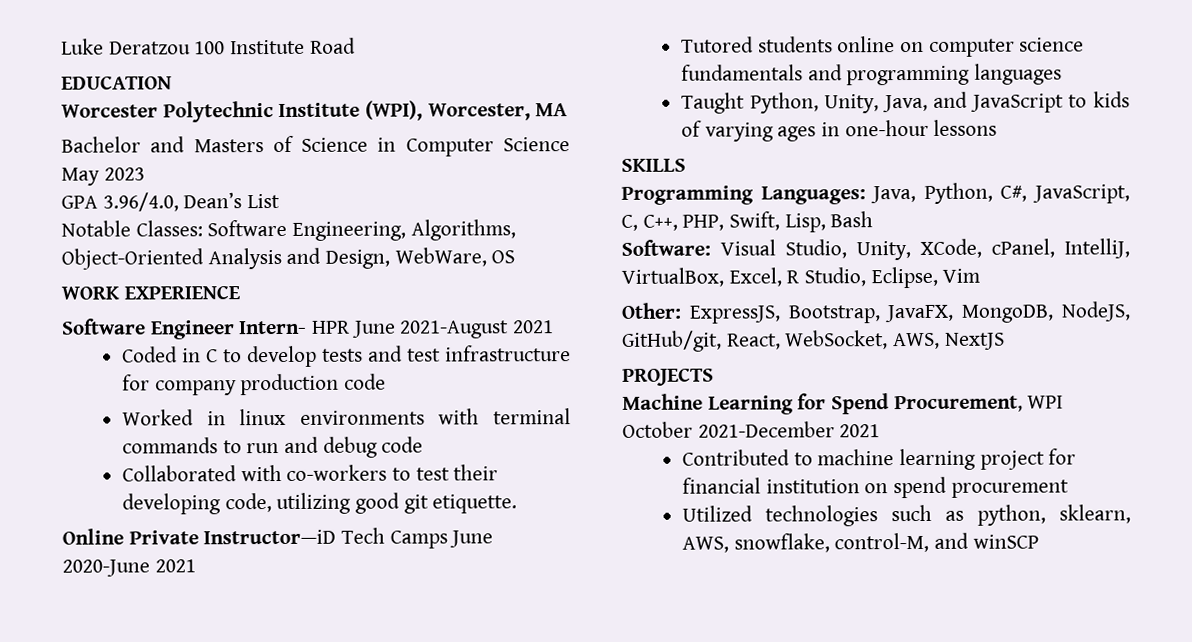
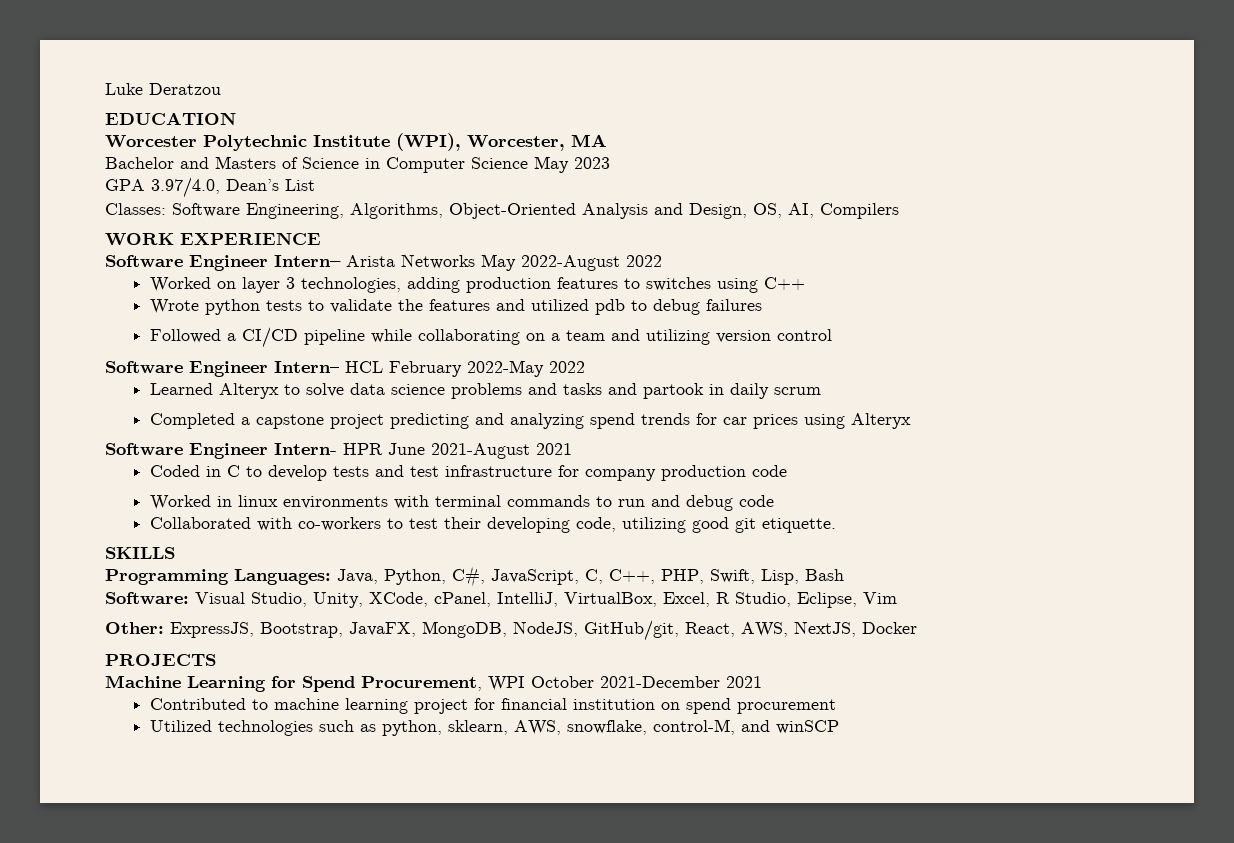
- Luke Deratzou 100 Institute Road
+ Luke Deratzou
- GPA 3.96/4.0, Dean’s List
+ GPA 3.97/4.0, Dean’s List
- Notable Classes: Software Engineering, Algorithms, Object-Oriented Analysis and Design, WebWare, OS
+ Classes: Software Engineering, Algorithms, Object-Oriented Analysis and Design, OS, AI, Compilers
+ Software Engineer Intern– Arista Networks May 2022-August 2022
+ Worked on layer 3 technologies, adding production features to switches using C++
+ Wrote python tests to validate the features and utilized pdb to debug failures
+ Followed a CI/CD pipeline while collaborating on a team and utilizing version control
+ Software Engineer Intern– HCL February 2022-May 2022
+ Learned Alteryx to solve data science problems and tasks and partook in daily scrum
+ Completed a capstone project predicting and analyzing spend trends for car prices using Alteryx
- Online Private Instructor—iD Tech Camps June 2020-June 2021
- Tutored students online on computer science fundamentals and programming languages
- Taught Python, Unity, Java, and JavaScript to kids of varying ages in one-hour lessons
- Other: ExpressJS, Bootstrap, JavaFX, MongoDB, NodeJS, GitHub/git, React, WebSocket, AWS, NextJS
+ Other: ExpressJS, Bootstrap, JavaFX, MongoDB, NodeJS, GitHub/git, React, AWS, NextJS, Docker

